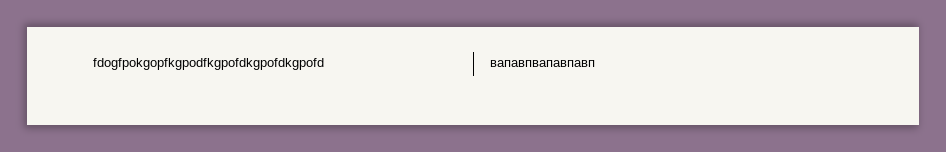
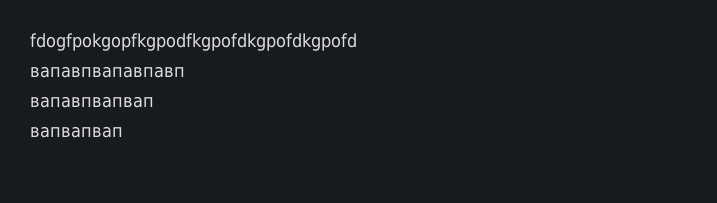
+ вапавпвапвап
+ вапвапвап

